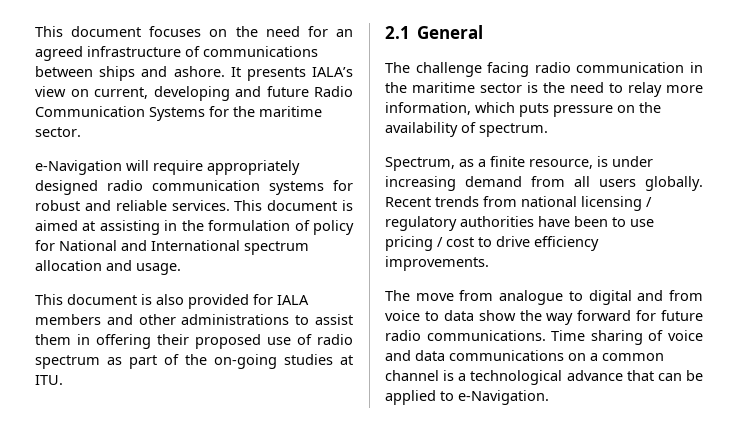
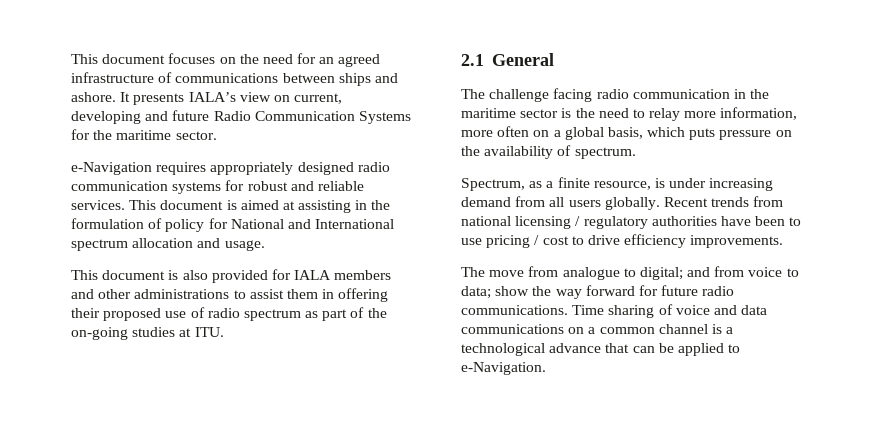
- e-Navigation will require appropriately designed radio communication systems for robust and reliable services.
+ e-Navigation requires appropriately designed radio communication systems for robust and reliable services.
- The challenge facing radio communication in the maritime sector is the need to relay more information, which puts pressure on the availability of spectrum.
+ The challenge facing radio communication in the maritime sector is the need to relay more information, more often on a global basis, which puts pressure on the availability of spectrum.
- The move from analogue to digital and from voice to data show the way forward for future radio communications.
+ The move from analogue to digital; and from voice to data; show the way forward for future radio communications.

